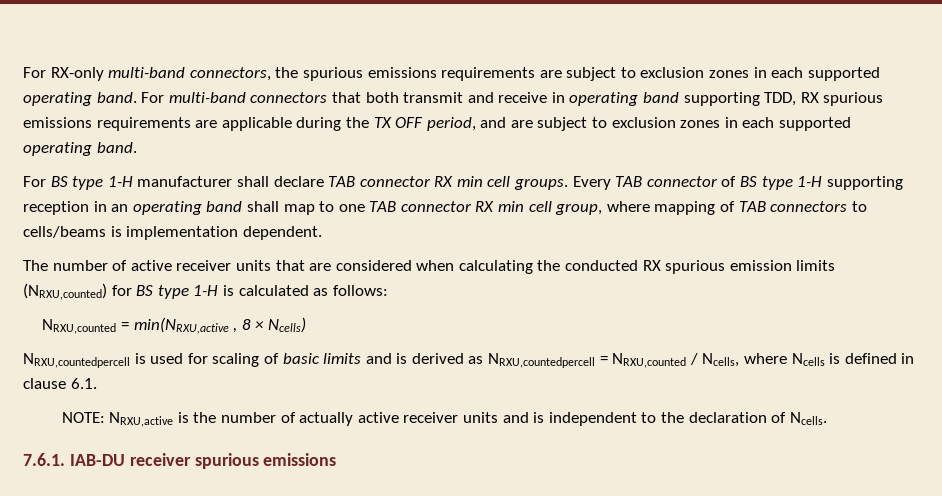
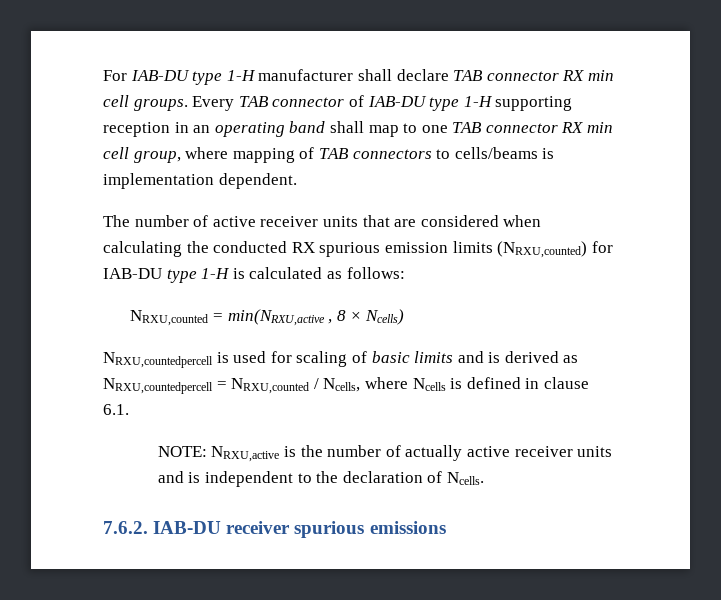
- For RX-only multi-band connectors, the spurious emissions requirements are subject to exclusion zones in each supported operating band. For multi-band connectors that both transmit and receive in operating band supporting TDD, RX spurious emissions requirements are applicable during the TX OFF period, and are subject to exclusion zones in each supported operating band.
- For BS type 1-H manufacturer shall declare TAB connector RX min cell groups.
+ For IAB-DU type 1-H manufacturer shall declare TAB connector RX min cell groups.
- Every TAB connector of BS type 1-H supporting reception in an operating band shall map to one TAB connector RX min cell group, where mapping of TAB connectors to cells/beams is implementation dependent.
+ Every TAB connector of IAB-DU type 1-H supporting reception in an operating band shall map to one TAB connector RX min cell group, where mapping of TAB connectors to cells/beams is implementation dependent.
- The number of active receiver units that are considered when calculating the conducted RX spurious emission limits (NRXU,counted) for BS type 1-H is calculated as follows:
+ The number of active receiver units that are considered when calculating the conducted RX spurious emission limits (NRXU,counted) for IAB-DU type 1-H is calculated as follows:
- 7.6.1. IAB-DU receiver spurious emissions
+ 7.6.2. IAB-DU receiver spurious emissions

